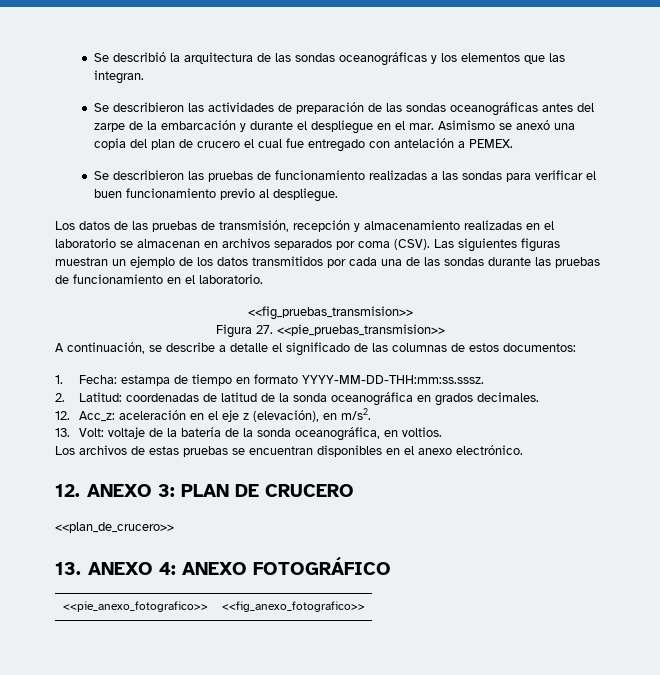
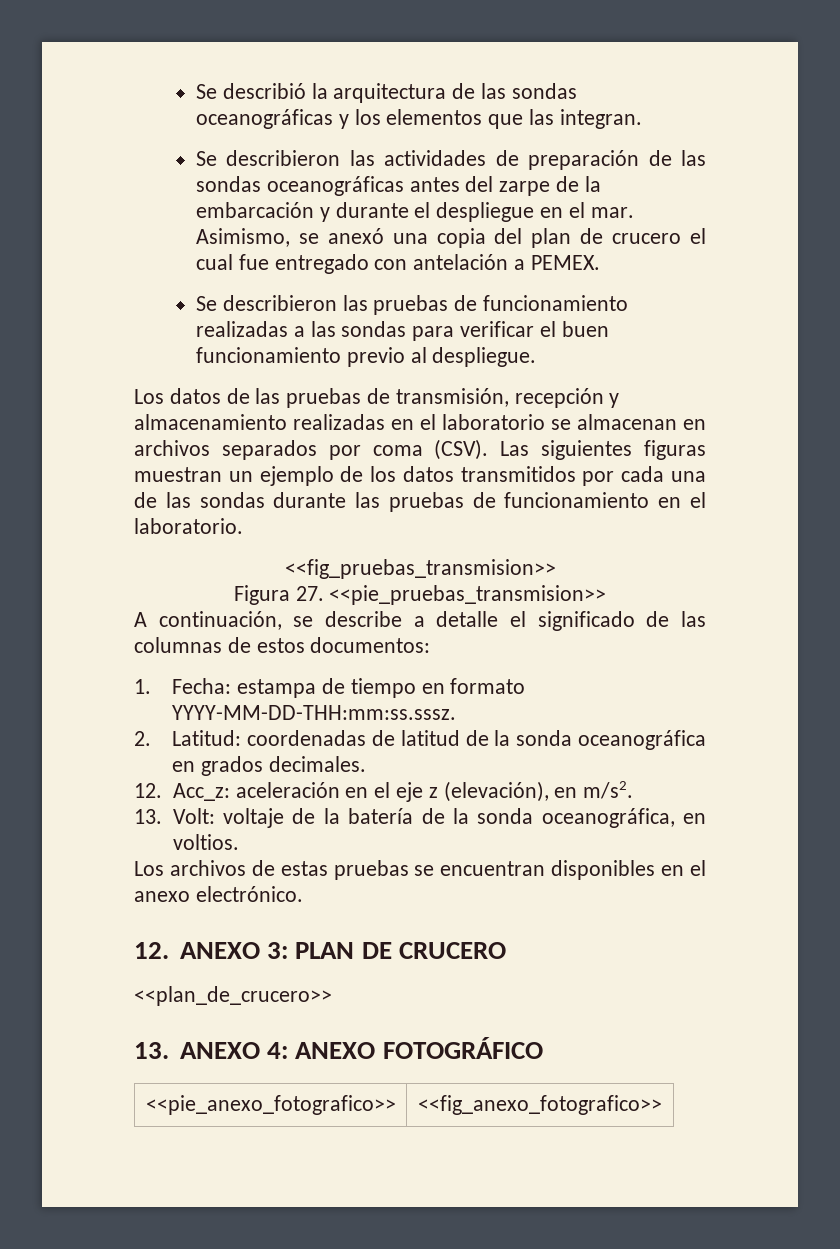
- Asimismo se anexó una copia del plan de crucero el cual fue entregado con antelación a PEMEX.
+ Asimismo, se anexó una copia del plan de crucero el cual fue entregado con antelación a PEMEX.

